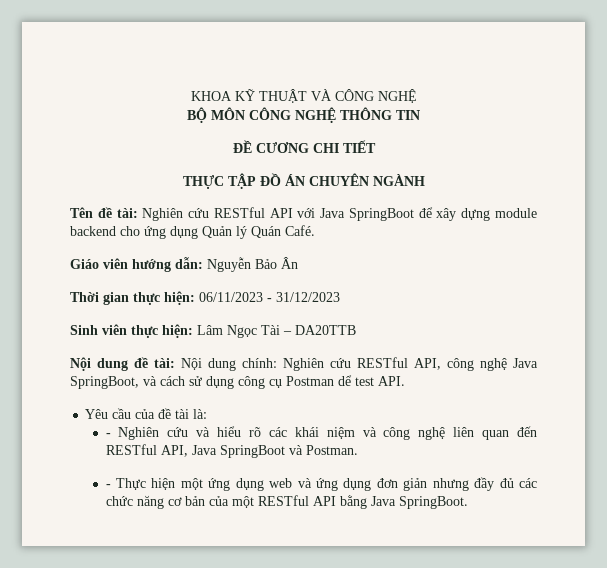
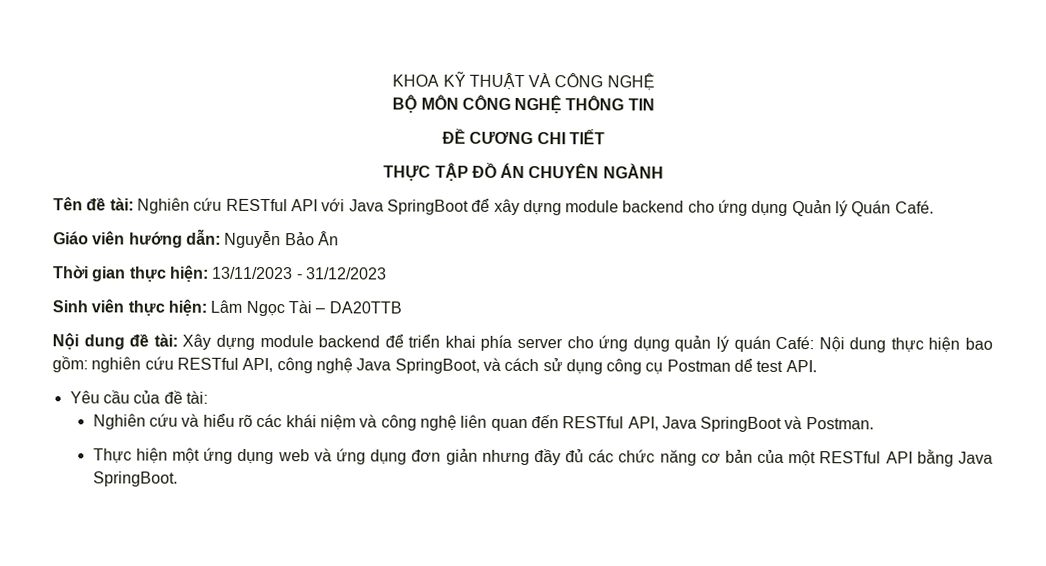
- Thời gian thực hiện: 06/11/2023 - 31/12/2023
+ Thời gian thực hiện: 13/11/2023 - 31/12/2023
- Nội dung đề tài: Nội dung chính: Nghiên cứu RESTful API, công nghệ Java SpringBoot, và cách sử dụng công cụ Postman dể test API.
+ Nội dung đề tài: Xây dựng module backend để triển khai phía server cho ứng dụng quản lý quán Café: Nội dung thực hiện bao gồm: nghiên cứu RESTful API, công nghệ Java SpringBoot, và cách sử dụng công cụ Postman dể test API.
- Yêu cầu của đề tài là:
- - Nghiên cứu và hiểu rõ các khái niệm và công nghệ liên quan đến RESTful API, Java SpringBoot và Postman.
+ Yêu cầu của đề tài:
+ Nghiên cứu và hiểu rõ các khái niệm và công nghệ liên quan đến RESTful API, Java SpringBoot và Postman.
- - Thực hiện một ứng dụng web và ứng dụng đơn giản nhưng đầy đủ các chức năng cơ bản của một RESTful API bằng Java SpringBoot.
+ Thực hiện một ứng dụng web và ứng dụng đơn giản nhưng đầy đủ các chức năng cơ bản của một RESTful API bằng Java SpringBoot.

